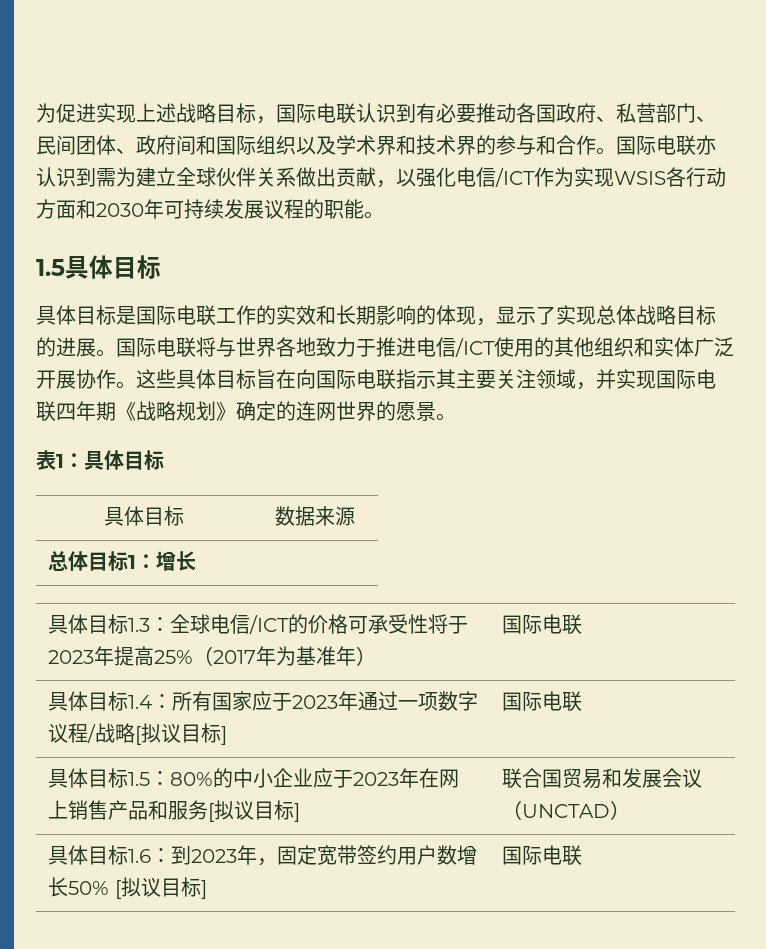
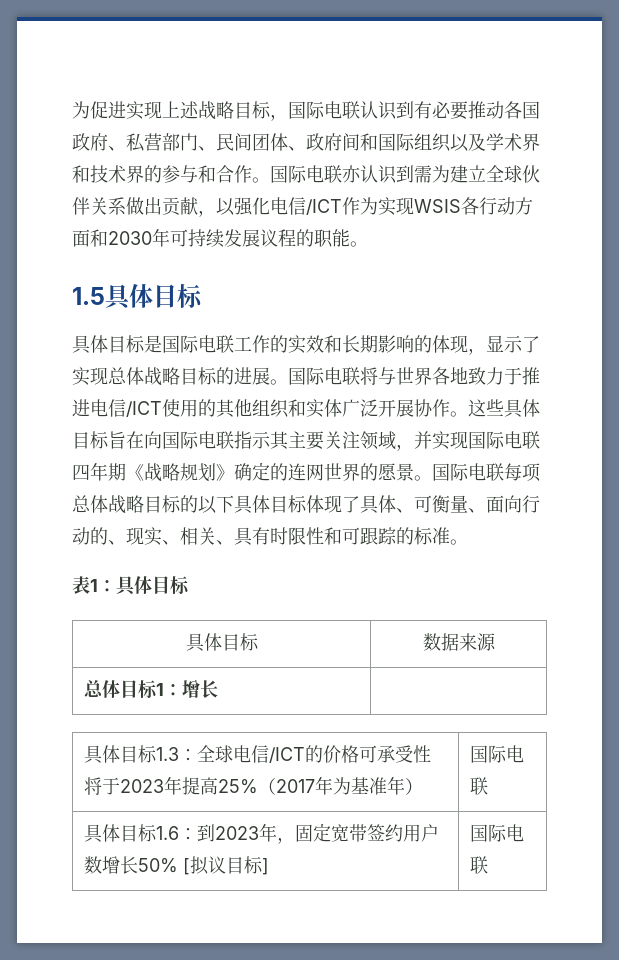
+ 国际电联每项总体战略目标的以下具体目标体现了具体、可衡量、面向行动的、现实、相关、具有时限性和可跟踪的标准。
- 具体目标1.4：所有国家应于2023年通过一项数字议程/战略[拟议目标] | 国际电联
- 具体目标1.5：80%的中小企业应于2023年在网上销售产品和服务[拟议目标] | 联合国贸易和发展会议（UNCTAD）

